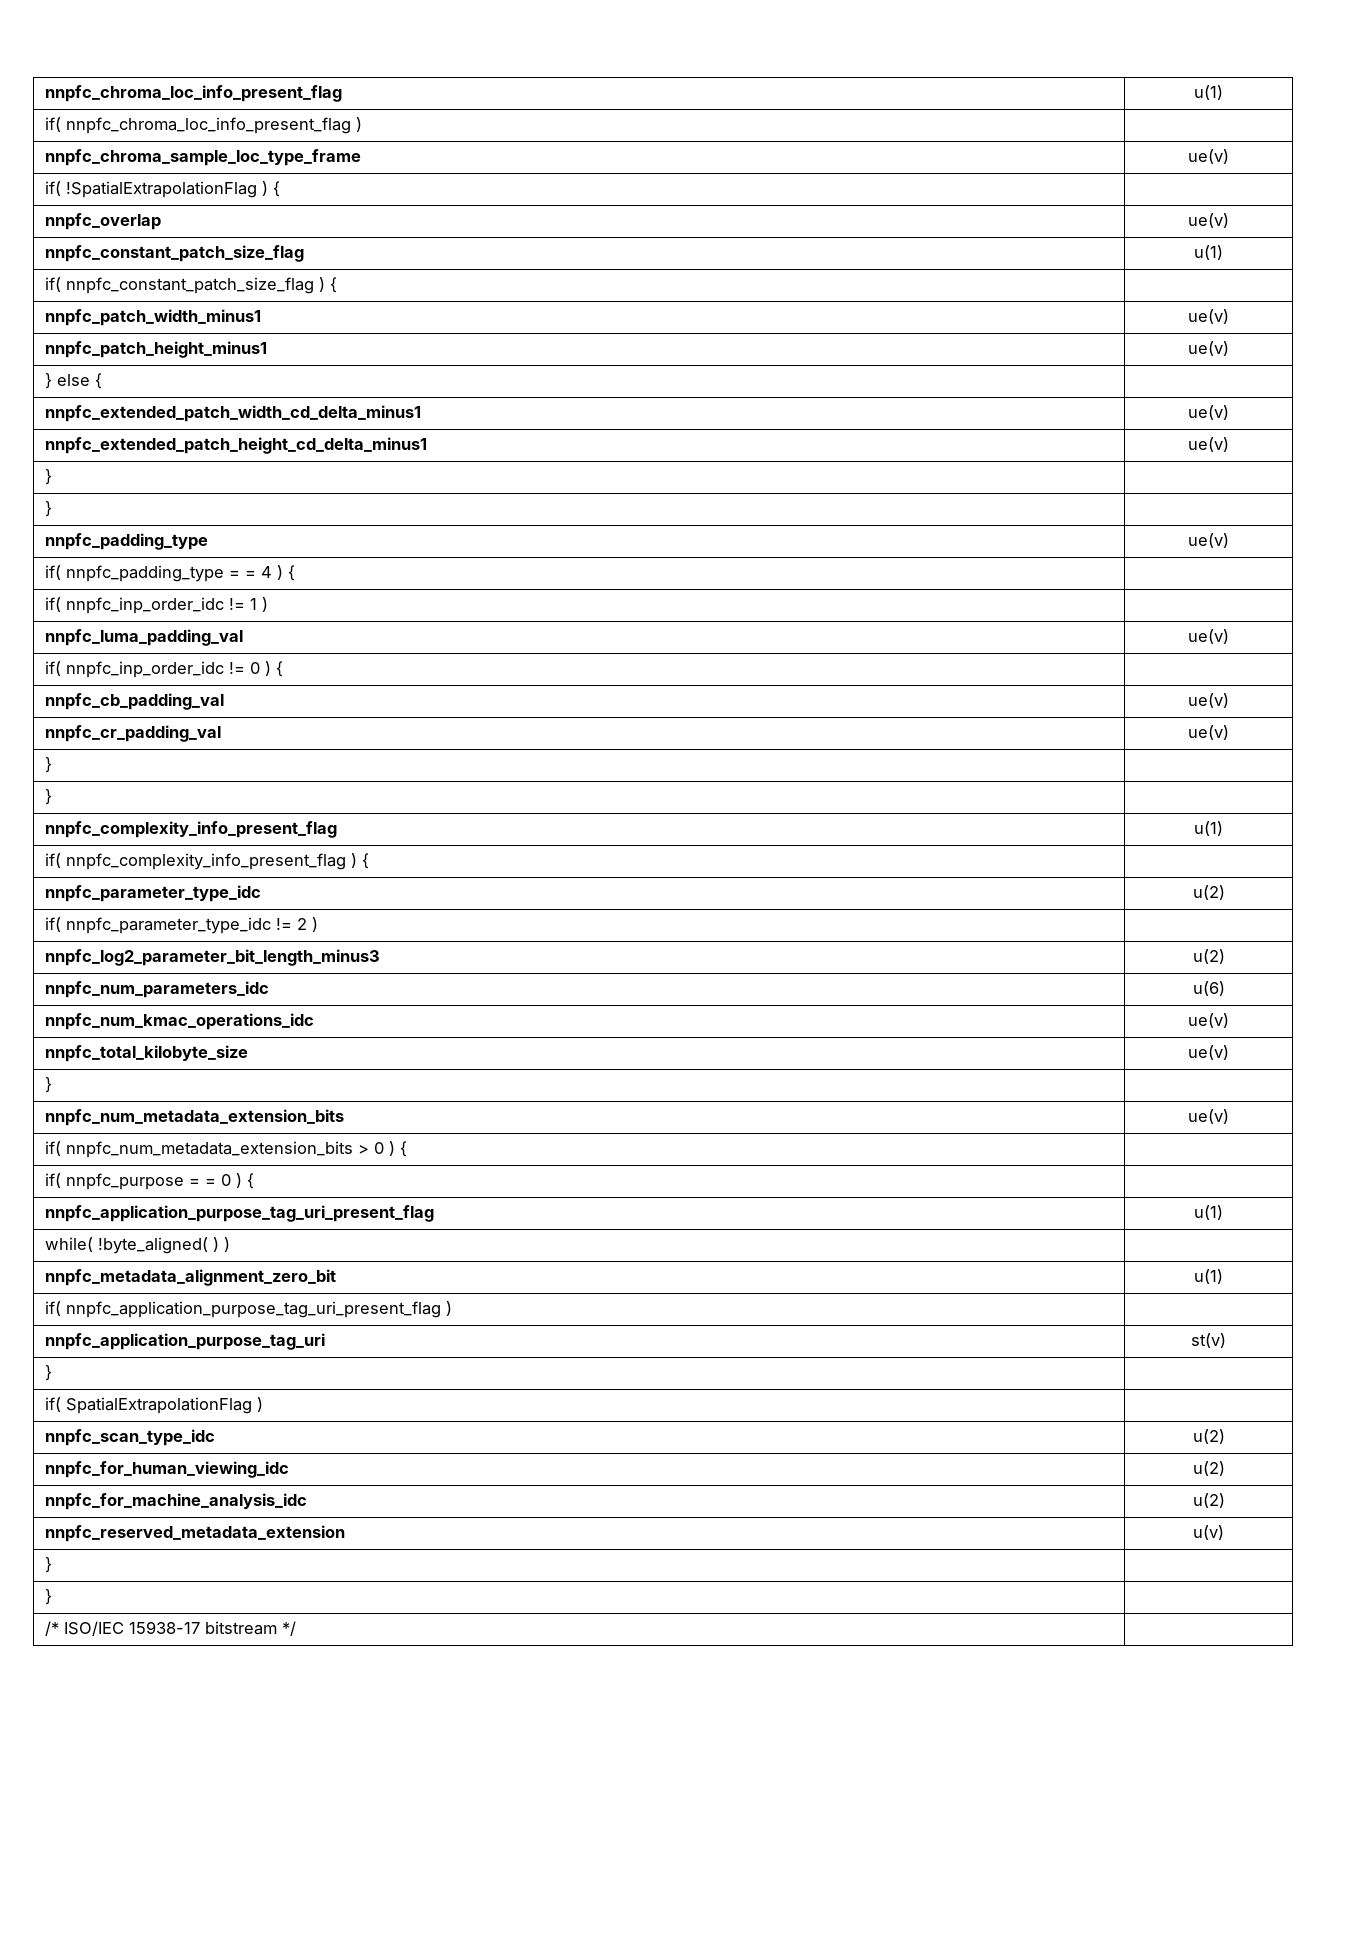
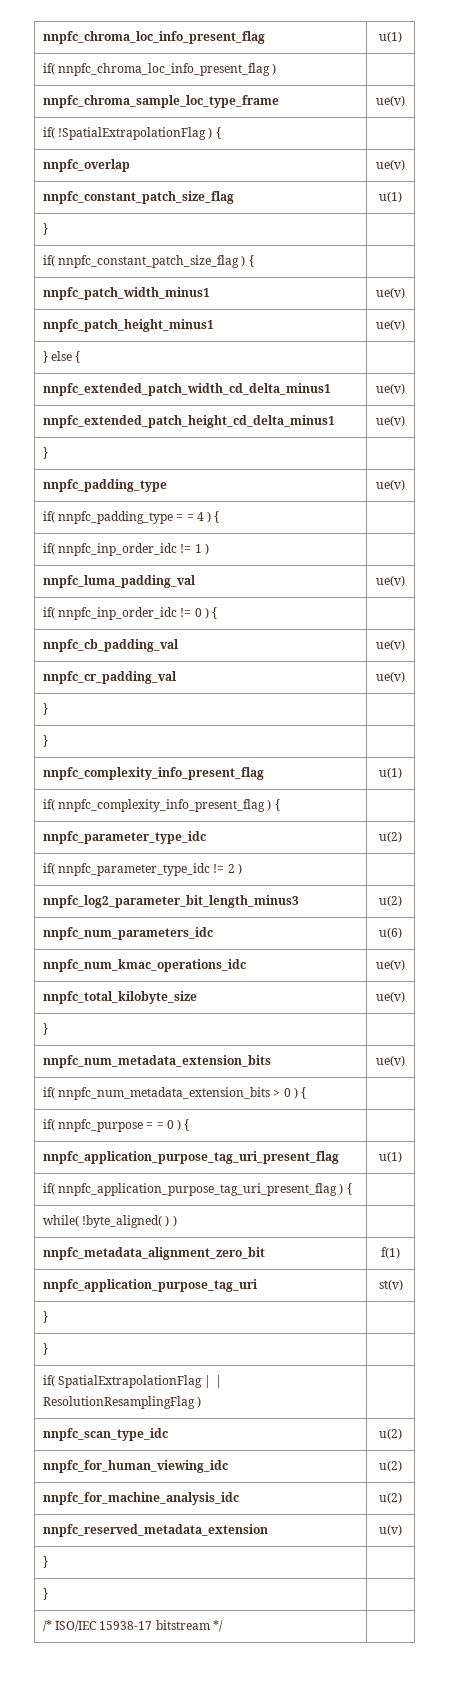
  nnpfc_constant_patch_size_flag | u(1)
+ } |
  nnpfc_extended_patch_height_cd_delta_minus1 | ue(v)
- } |
+ if( nnpfc_application_purpose_tag_uri_present_flag ) { |
- nnpfc_metadata_alignment_zero_bit | u(1)
- if( nnpfc_application_purpose_tag_uri_present_flag ) |
+ nnpfc_metadata_alignment_zero_bit | f(1)
  nnpfc_application_purpose_tag_uri | st(v)
+ } |
- if( SpatialExtrapolationFlag ) |
+ if( SpatialExtrapolationFlag | | ResolutionResamplingFlag ) |

